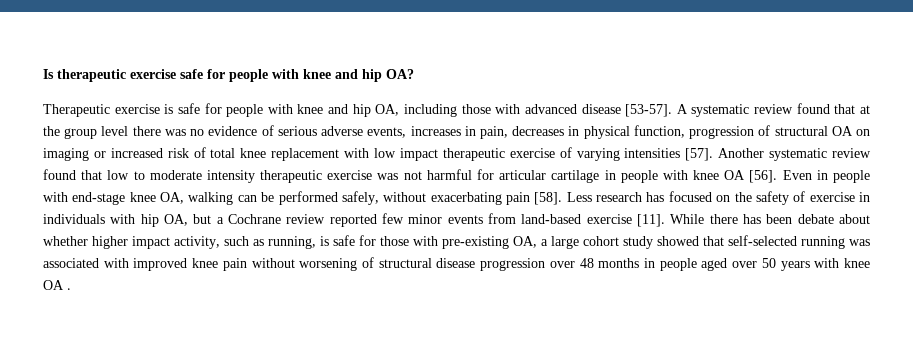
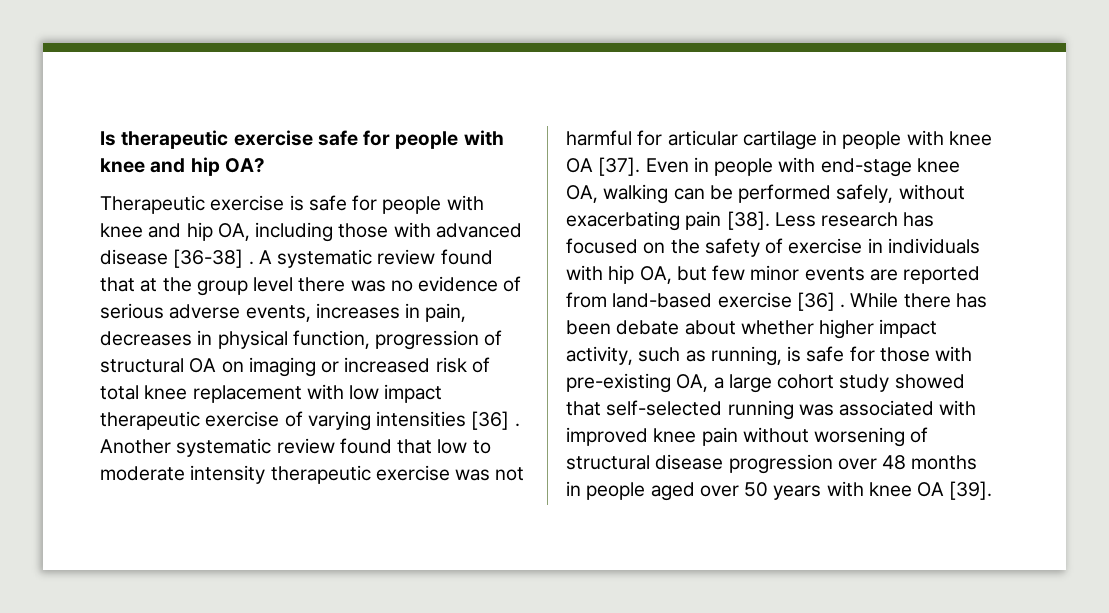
- Therapeutic exercise is safe for people with knee and hip OA, including those with advanced disease [53-57].
+ Therapeutic exercise is safe for people with knee and hip OA, including those with advanced disease [36-38] .
- A systematic review found that at the group level there was no evidence of serious adverse events, increases in pain, decreases in physical function, progression of structural OA on imaging or increased risk of total knee replacement with low impact therapeutic exercise of varying intensities [57].
+ A systematic review found that at the group level there was no evidence of serious adverse events, increases in pain, decreases in physical function, progression of structural OA on imaging or increased risk of total knee replacement with low impact therapeutic exercise of varying intensities [36] .
- Another systematic review found that low to moderate intensity therapeutic exercise was not harmful for articular cartilage in people with knee OA [56].
+ Another systematic review found that low to moderate intensity therapeutic exercise was not harmful for articular cartilage in people with knee OA [37].
- Even in people with end-stage knee OA, walking can be performed safely, without exacerbating pain [58].
+ Even in people with end-stage knee OA, walking can be performed safely, without exacerbating pain [38].
- Less research has focused on the safety of exercise in individuals with hip OA, but a Cochrane review reported few minor events from land-based exercise [11].
+ Less research has focused on the safety of exercise in individuals with hip OA, but few minor events are reported from land-based exercise [36] .
- While there has been debate about whether higher impact activity, such as running, is safe for those with pre-existing OA, a large cohort study showed that self-selected running was associated with improved knee pain without worsening of structural disease progression over 48 months in people aged over 50 years with knee OA .
+ While there has been debate about whether higher impact activity, such as running, is safe for those with pre-existing OA, a large cohort study showed that self-selected running was associated with improved knee pain without worsening of structural disease progression over 48 months in people aged over 50 years with knee OA [39].

